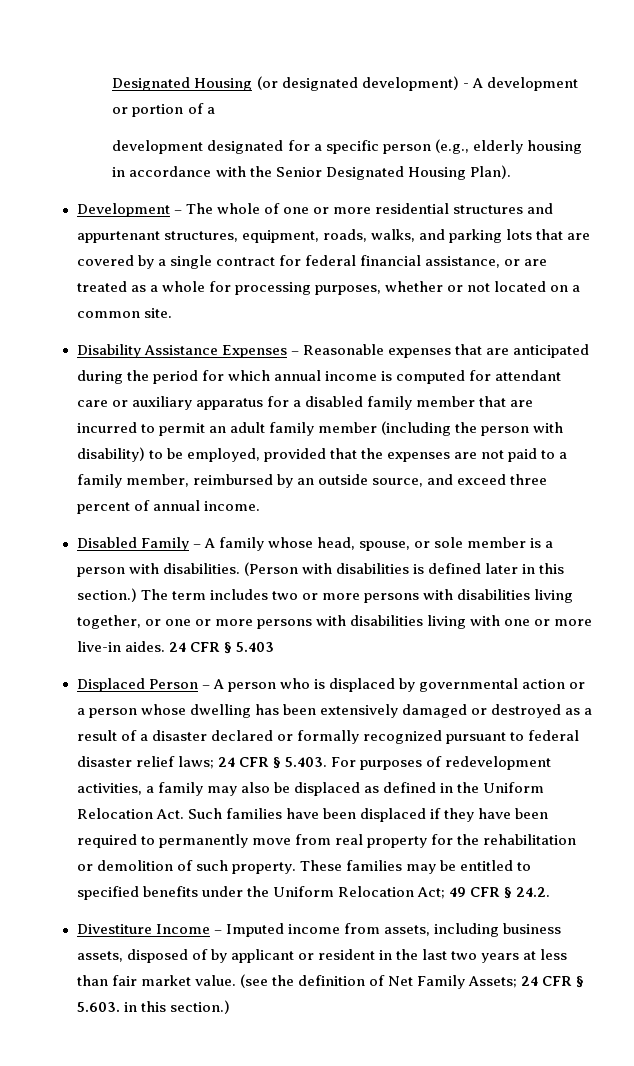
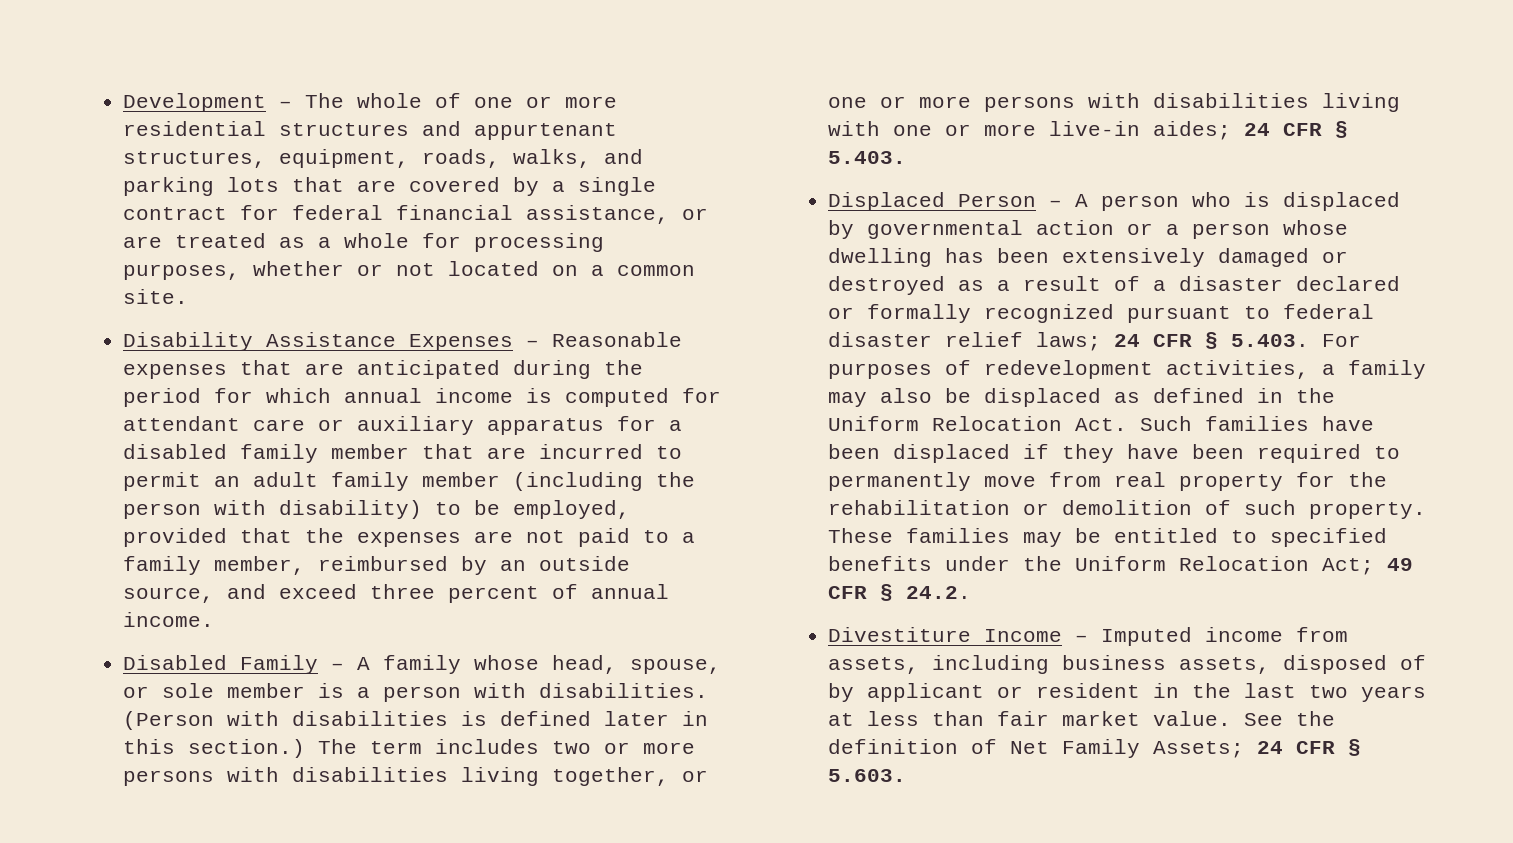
- Designated Housing (or designated development) - A development or portion of a
- development designated for a specific person (e.g., elderly housing in accordance with the Senior Designated Housing Plan).
- The term includes two or more persons with disabilities living together, or one or more persons with disabilities living with one or more live-in aides. 24 CFR § 5.403
+ The term includes two or more persons with disabilities living together, or one or more persons with disabilities living with one or more live-in aides; 24 CFR § 5.403.
- (see the definition of Net Family Assets; 24 CFR § 5.603. in this section.)
+ See the definition of Net Family Assets; 24 CFR § 5.603.

